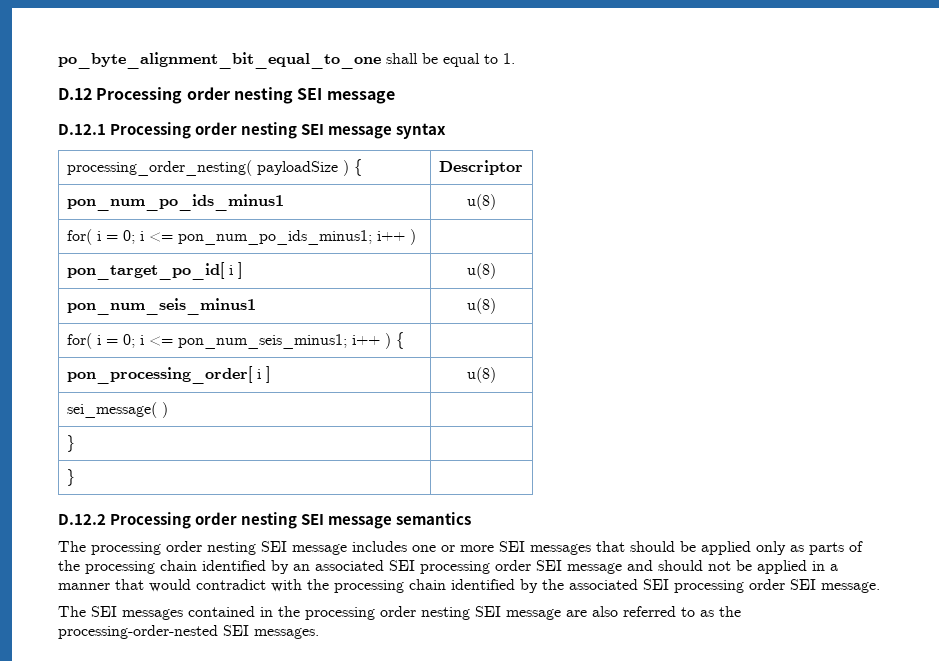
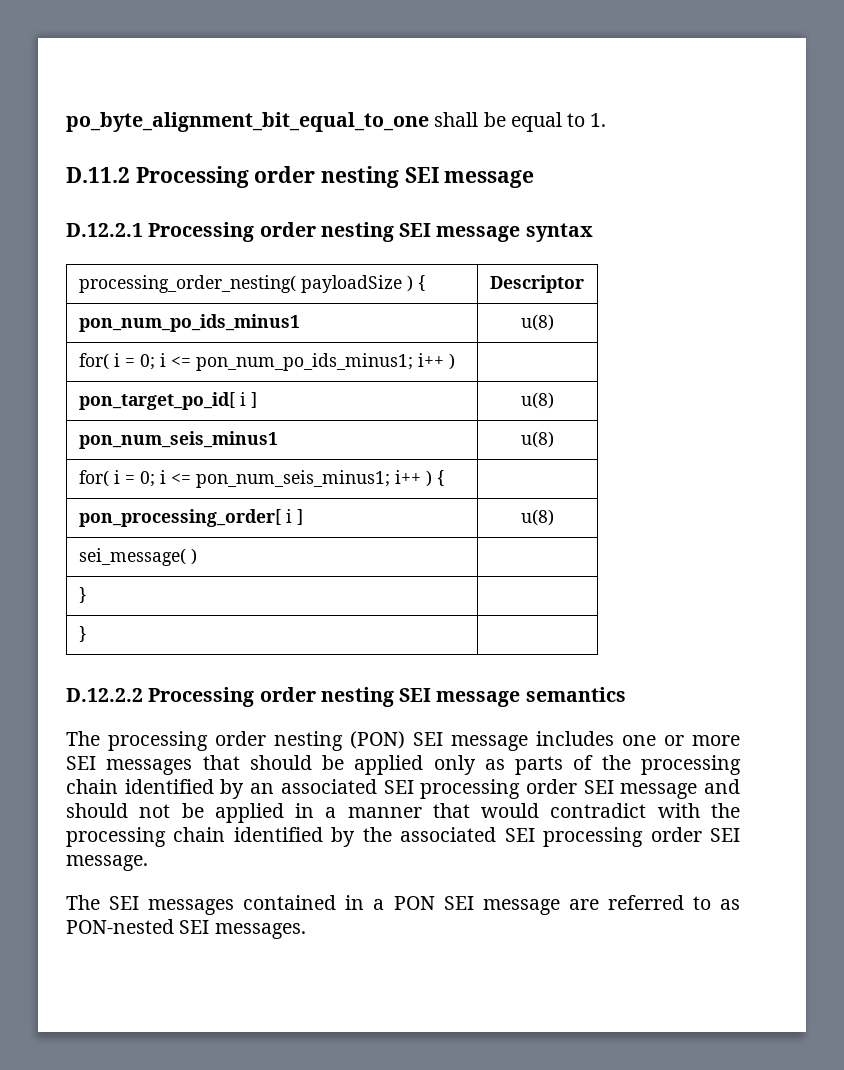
- D.12 Processing order nesting SEI message
+ D.11.2 Processing order nesting SEI message
- D.12.1 Processing order nesting SEI message syntax
+ D.12.2.1 Processing order nesting SEI message syntax
- D.12.2 Processing order nesting SEI message semantics
+ D.12.2.2 Processing order nesting SEI message semantics
- The processing order nesting SEI message includes one or more SEI messages that should be applied only as parts of the processing chain identified by an associated SEI processing order SEI message and should not be applied in a manner that would contradict with the processing chain identified by the associated SEI processing order SEI message.
+ The processing order nesting (PON) SEI message includes one or more SEI messages that should be applied only as parts of the processing chain identified by an associated SEI processing order SEI message and should not be applied in a manner that would contradict with the processing chain identified by the associated SEI processing order SEI message.
- The SEI messages contained in the processing order nesting SEI message are also referred to as the processing-order-nested SEI messages.
+ The SEI messages contained in a PON SEI message are referred to as PON-nested SEI messages.

